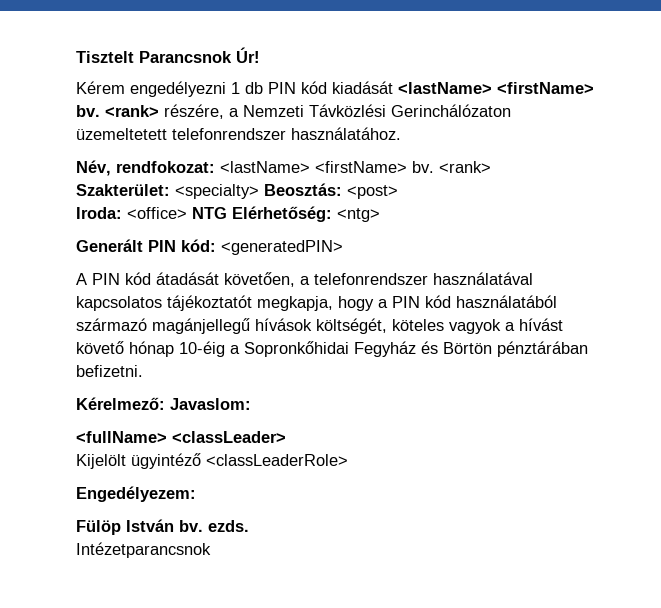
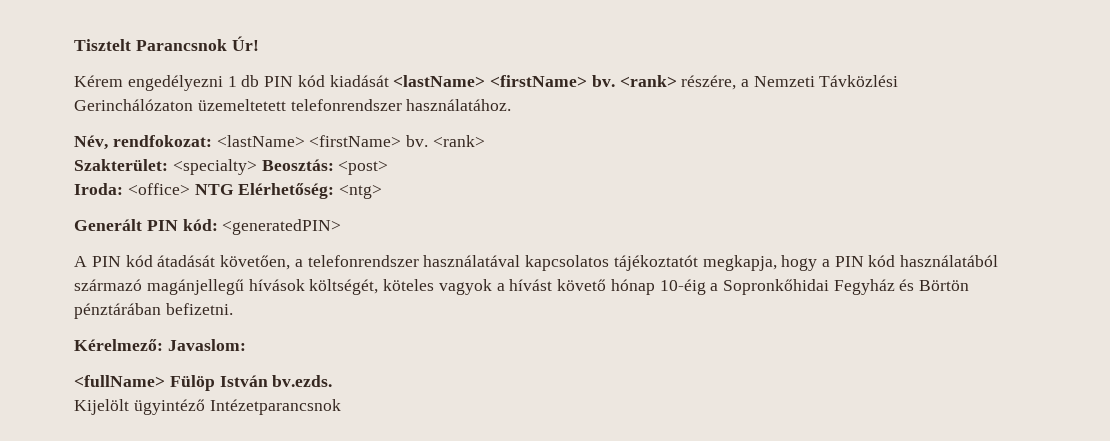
- <fullName> <classLeader>
+ <fullName> Fülöp István bv.ezds.
- Kijelölt ügyintéző <classLeaderRole>
- Engedélyezem:
- Fülöp István bv. ezds.
- Intézetparancsnok
+ Kijelölt ügyintéző Intézetparancsnok

